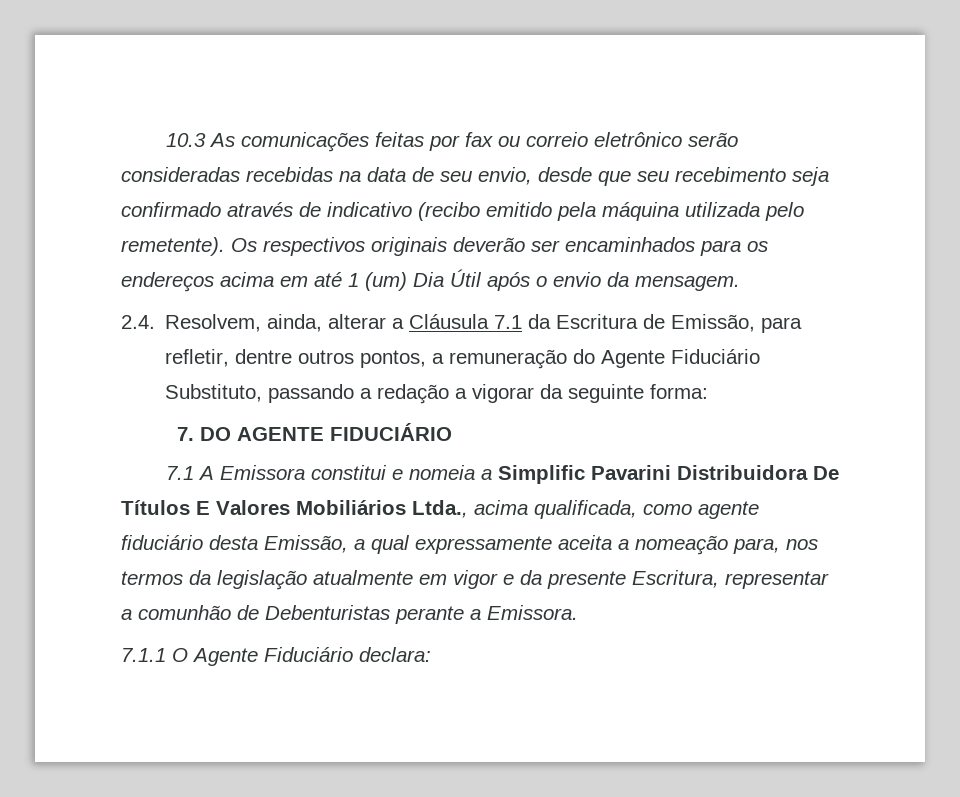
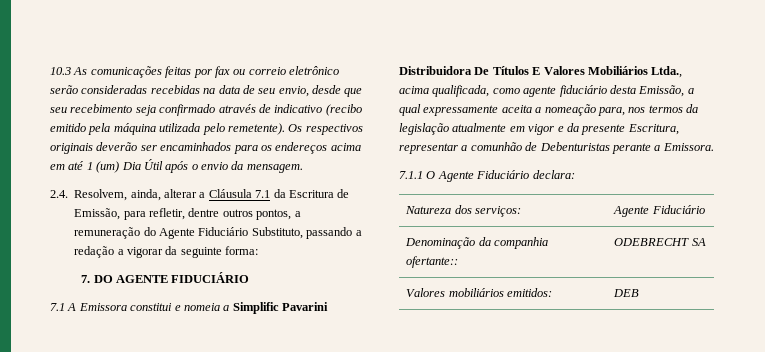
+ Natureza dos serviços: | Agente Fiduciário
+ Denominação da companhia ofertante:: | ODEBRECHT SA
+ Valores mobiliários emitidos: | DEB

